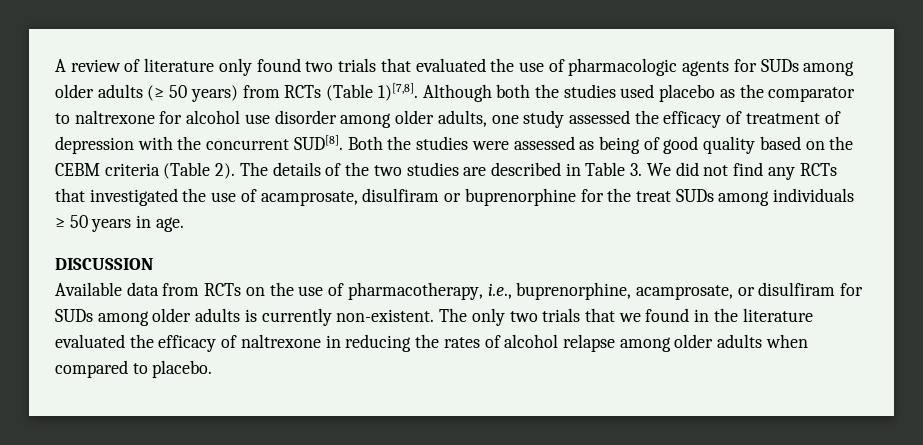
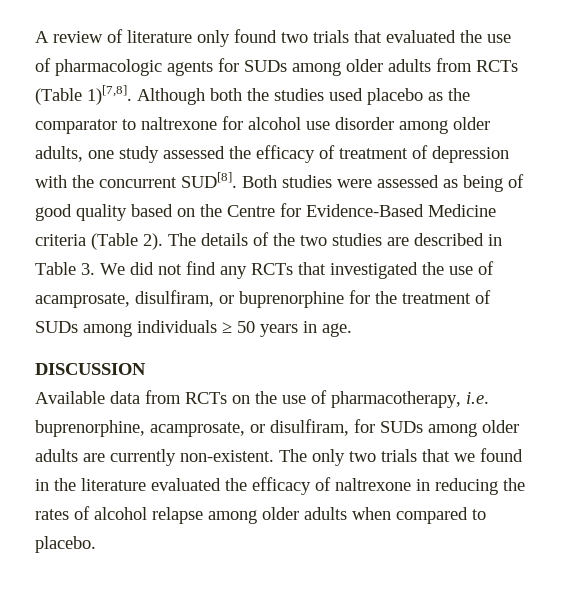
- A review of literature only found two trials that evaluated the use of pharmacologic agents for SUDs among older adults (≥ 50 years) from RCTs (Table 1)[7,8].
+ A review of literature only found two trials that evaluated the use of pharmacologic agents for SUDs among older adults from RCTs (Table 1)[7,8].
- Both the studies were assessed as being of good quality based on the CEBM criteria (Table 2).
+ Both studies were assessed as being of good quality based on the Centre for Evidence-Based Medicine criteria (Table 2).
- The details of the two studies are described in Table 3. We did not find any RCTs that investigated the use of acamprosate, disulfiram or buprenorphine for the treat SUDs among individuals ≥ 50 years in age.
+ The details of the two studies are described in Table 3. We did not find any RCTs that investigated the use of acamprosate, disulfiram, or buprenorphine for the treatment of SUDs among individuals ≥ 50 years in age.
- Available data from RCTs on the use of pharmacotherapy, i.e., buprenorphine, acamprosate, or disulfiram for SUDs among older adults is currently non-existent.
+ Available data from RCTs on the use of pharmacotherapy, i.e. buprenorphine, acamprosate, or disulfiram, for SUDs among older adults are currently non-existent.

